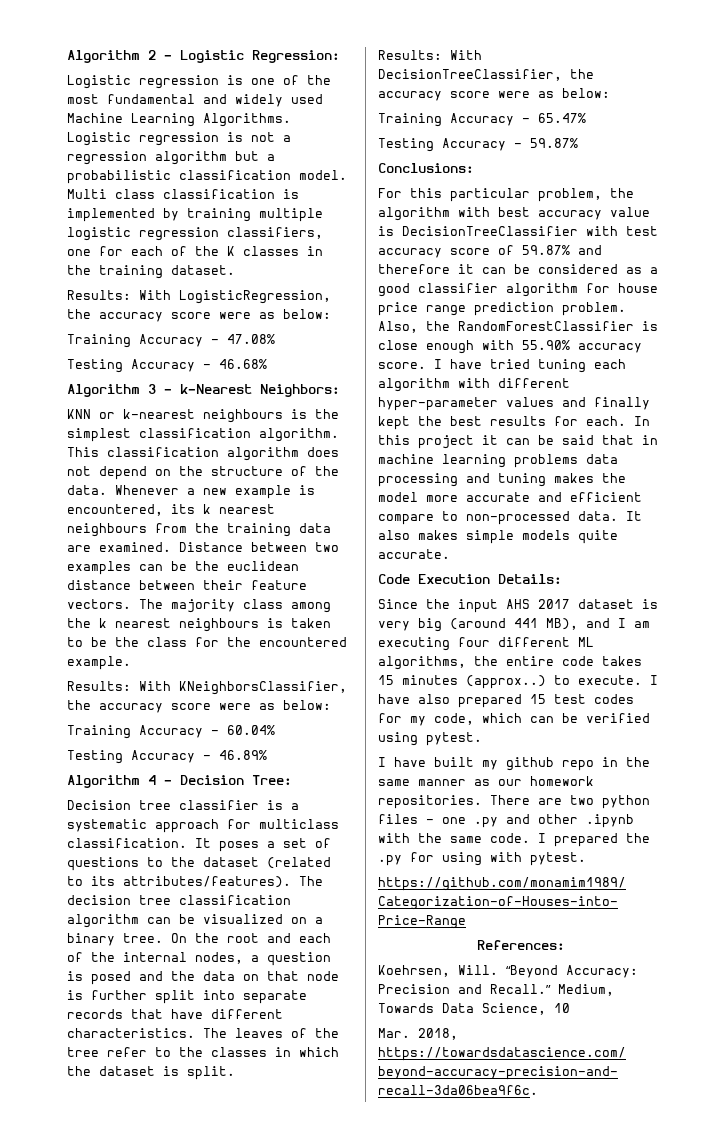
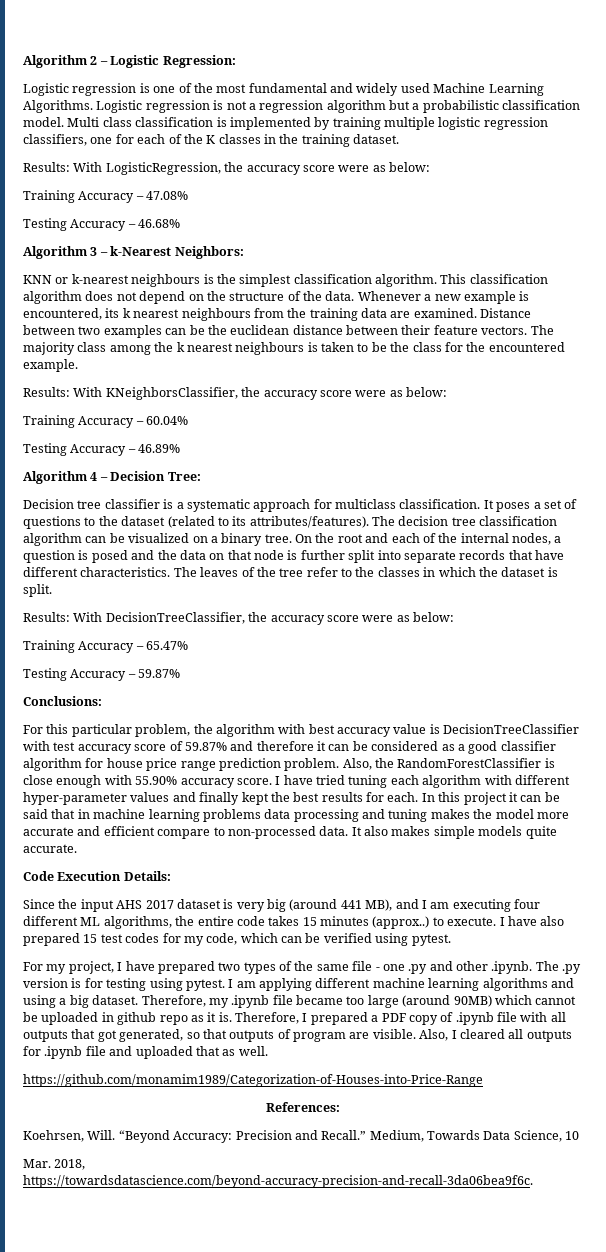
- I have built my github repo in the same manner as our homework repositories. There are two python files - one .py and other .ipynb with the same code. I prepared the .py for using with pytest.
+ For my project, I have prepared two types of the same file - one .py and other .ipynb. The .py version is for testing using pytest. I am applying different machine learning algorithms and using a big dataset. Therefore, my .ipynb file became too large (around 90MB) which cannot be uploaded in github repo as it is. Therefore, I prepared a PDF copy of .ipynb file with all outputs that got generated, so that outputs of program are visible. Also, I cleared all outputs for .ipynb file and uploaded that as well.

